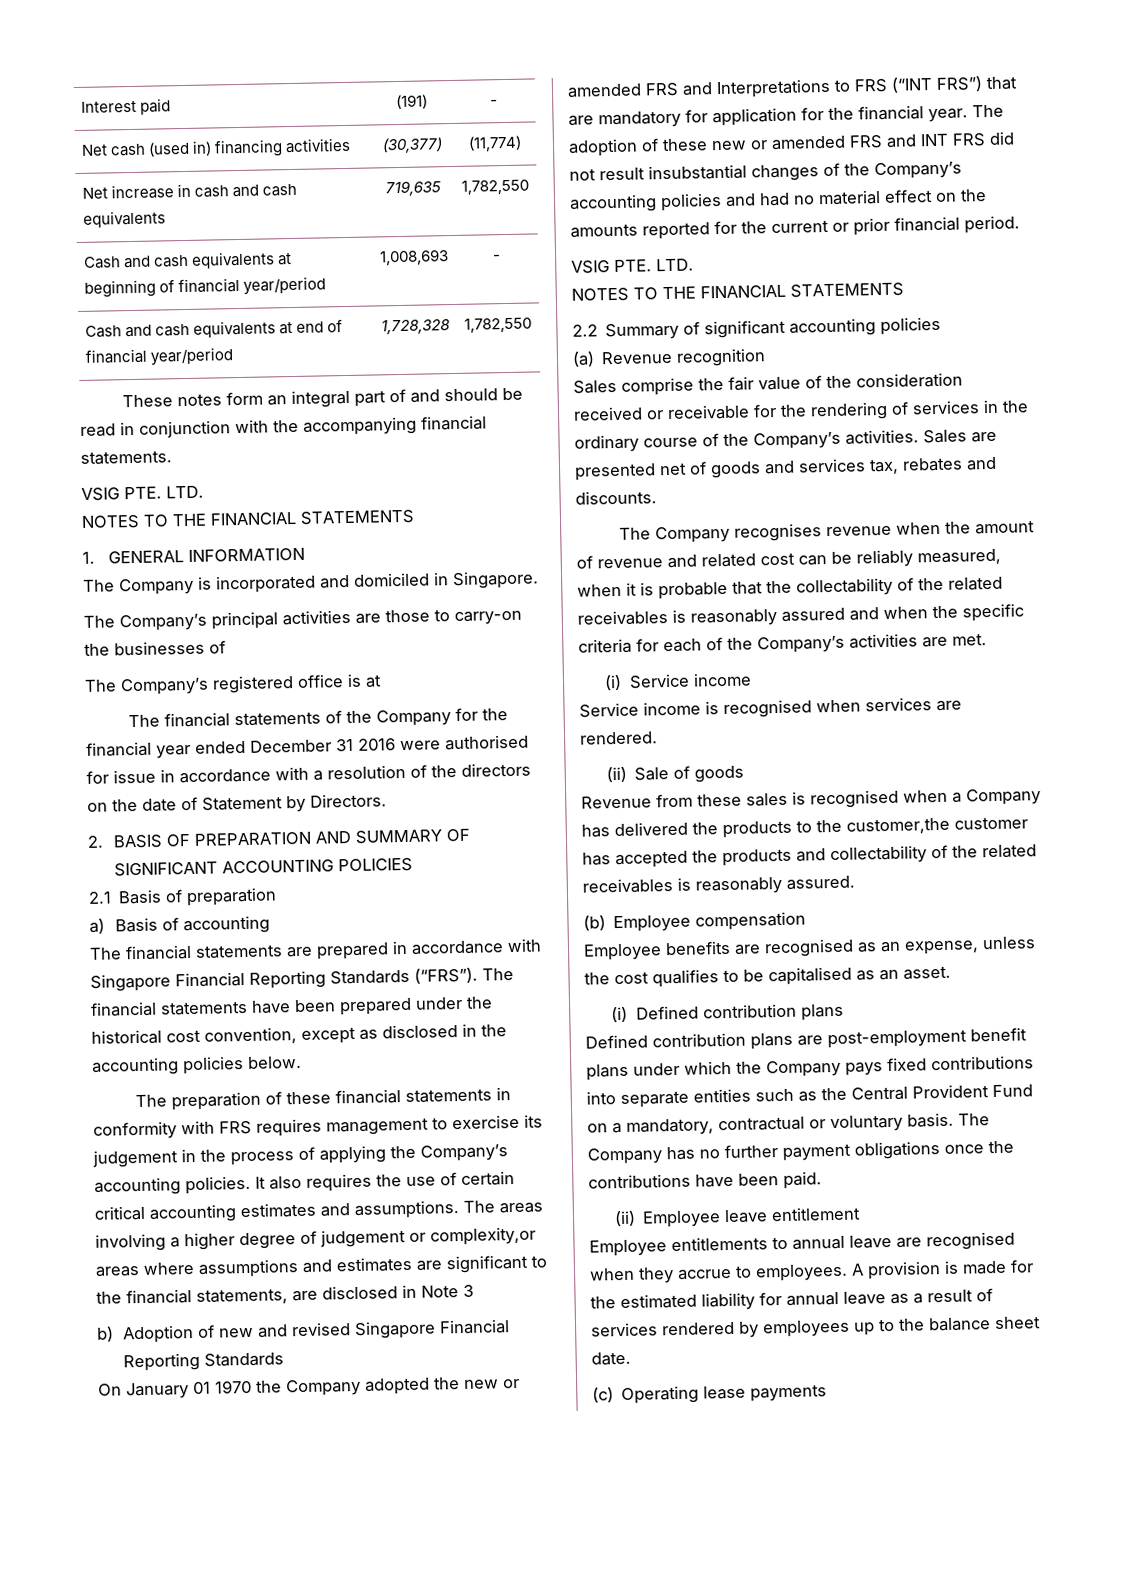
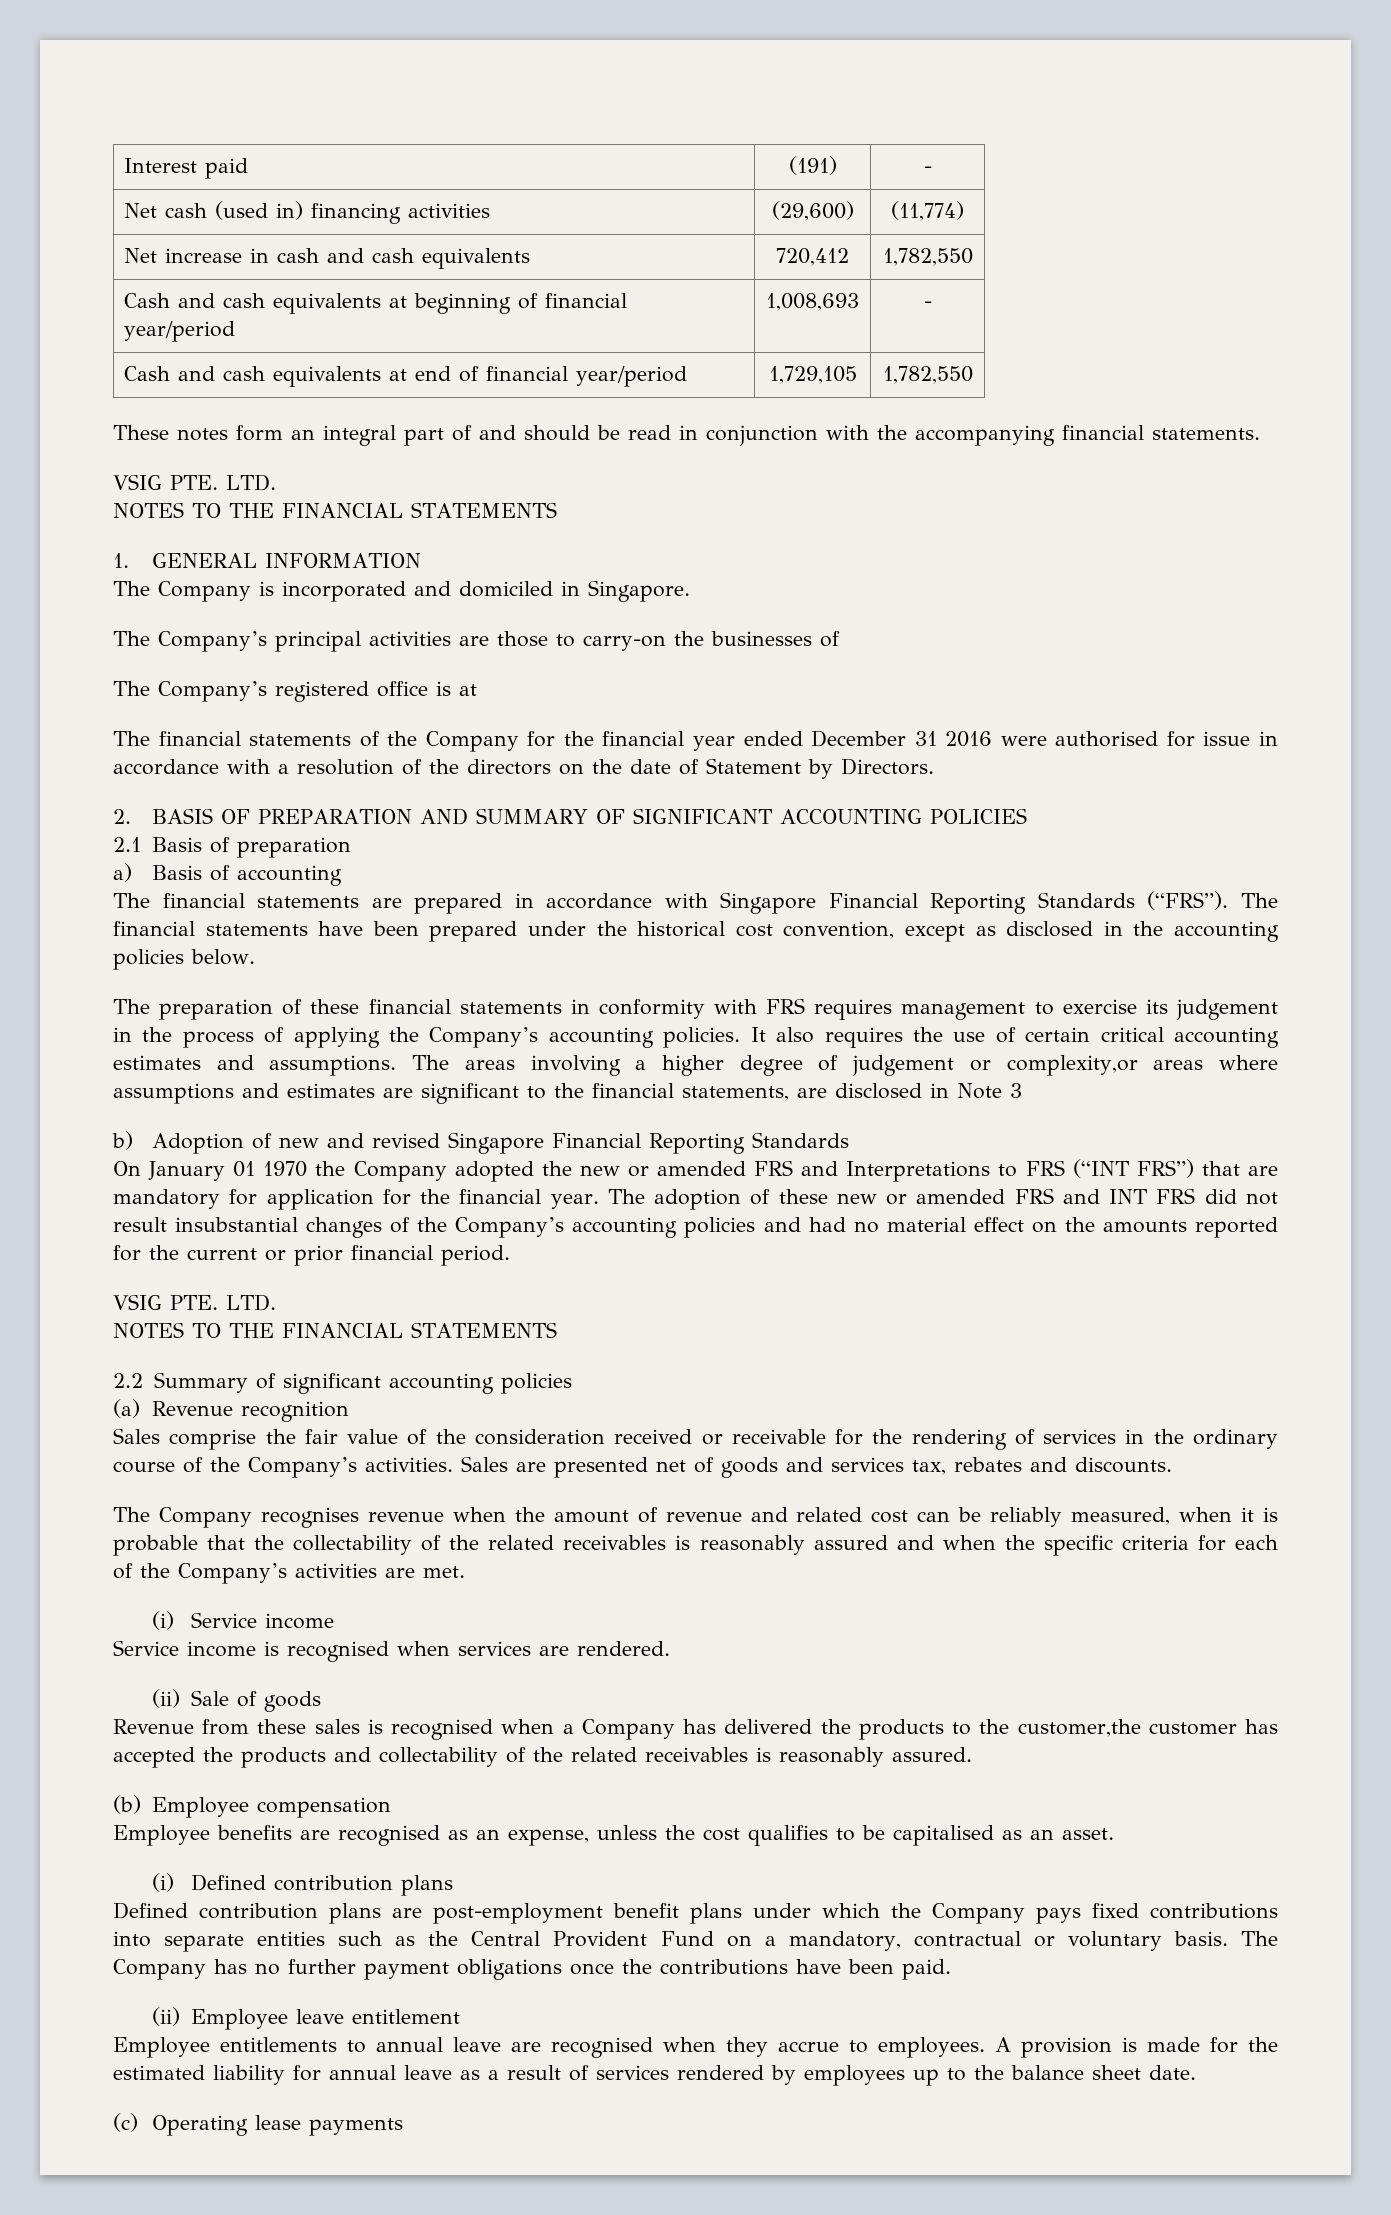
- Net cash (used in) financing activities | (30,377) | (11,774)
+ Net cash (used in) financing activities | (29,600) | (11,774)
- Net increase in cash and cash equivalents | 719,635 | 1,782,550
+ Net increase in cash and cash equivalents | 720,412 | 1,782,550
- Cash and cash equivalents at end of financial year/period | 1,728,328 | 1,782,550
+ Cash and cash equivalents at end of financial year/period | 1,729,105 | 1,782,550

